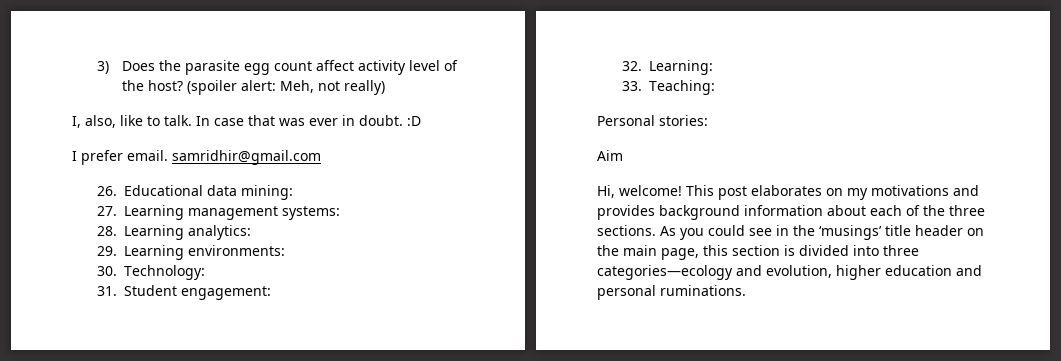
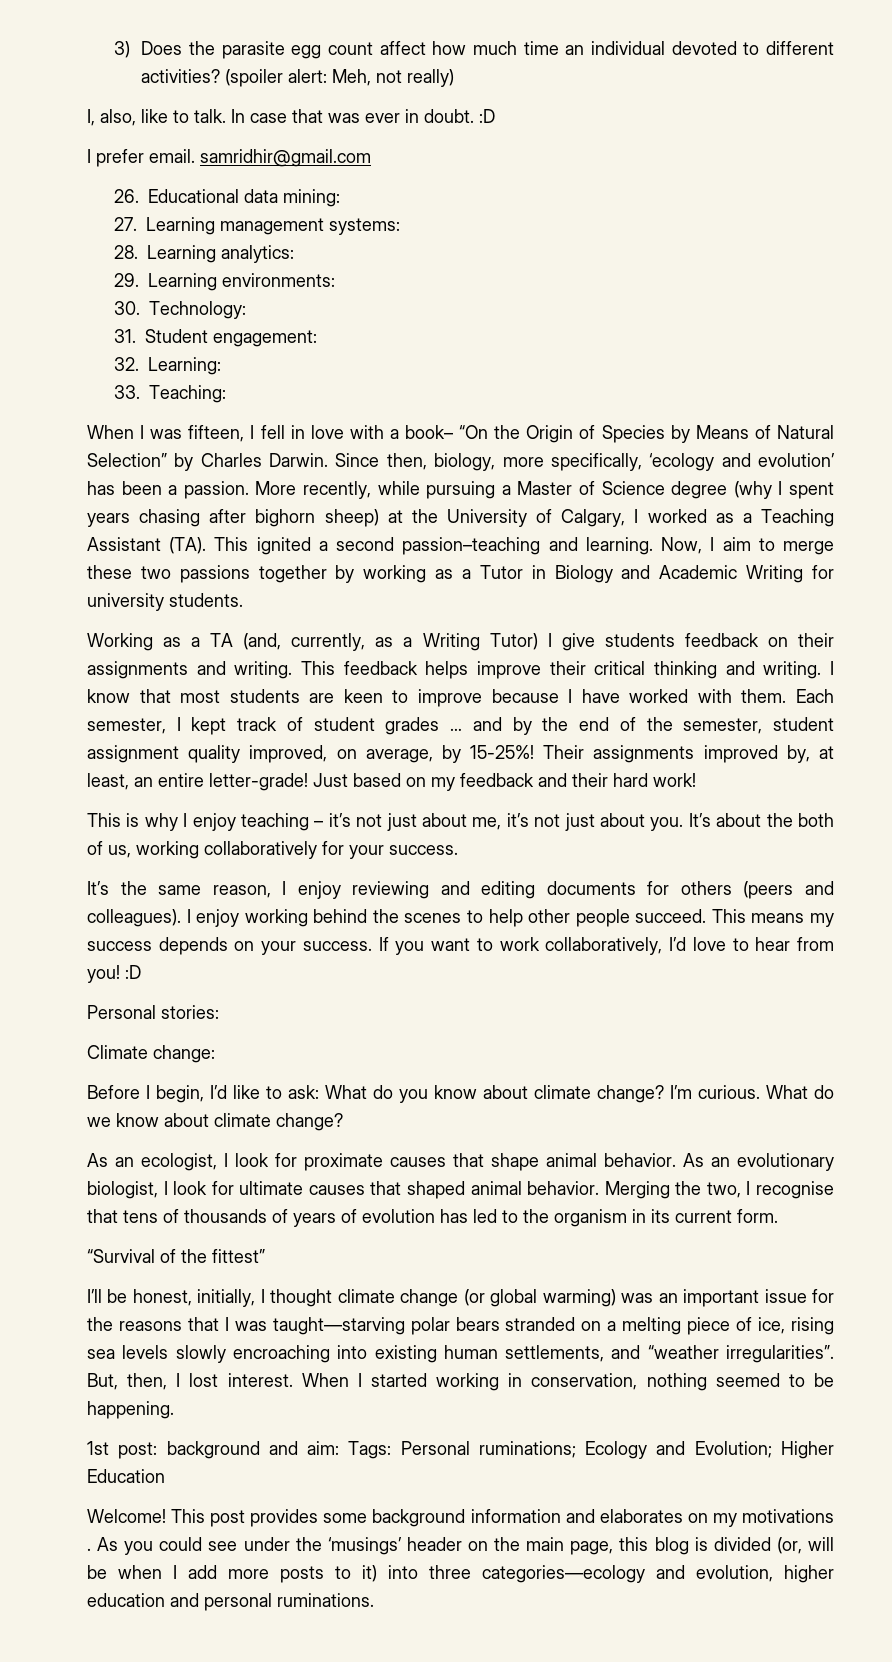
- 3) Does the parasite egg count affect activity level of the host?
+ 3) Does the parasite egg count affect how much time an individual devoted to different activities?
+ When I was fifteen, I fell in love with a book– “On the Origin of Species by Means of Natural Selection” by Charles Darwin. Since then, biology, more specifically, ‘ecology and evolution’ has been a passion. More recently, while pursuing a Master of Science degree (why I spent years chasing after bighorn sheep) at the University of Calgary, I worked as a Teaching Assistant (TA). This ignited a second passion–teaching and learning. Now, I aim to merge these two passions together by working as a Tutor in Biology and Academic Writing for university students.
+ Working as a TA (and, currently, as a Writing Tutor) I give students feedback on their assignments and writing. This feedback helps improve their critical thinking and writing. I know that most students are keen to improve because I have worked with them. Each semester, I kept track of student grades … and by the end of the semester, student assignment quality improved, on average, by 15-25%! Their assignments improved by, at least, an entire letter-grade! Just based on my feedback and their hard work!
+ This is why I enjoy teaching – it’s not just about me, it’s not just about you. It’s about the both of us, working collaboratively for your success.
+ It’s the same reason, I enjoy reviewing and editing documents for others (peers and colleagues). I enjoy working behind the scenes to help other people succeed. This means my success depends on your success. If you want to work collaboratively, I’d love to hear from you! :D
  Personal stories:
- Aim
- Hi, welcome! This post elaborates on my motivations and provides background information about each of the three sections.
+ Climate change:
+ Before I begin, I’d like to ask: What do you know about climate change? I’m curious. What do we know about climate change?
+ As an ecologist, I look for proximate causes that shape animal behavior. As an evolutionary biologist, I look for ultimate causes that shaped animal behavior. Merging the two, I recognise that tens of thousands of years of evolution has led to the organism in its current form.
+ “Survival of the fittest”
+ I’ll be honest, initially, I thought climate change (or global warming) was an important issue for the reasons that I was taught—starving polar bears stranded on a melting piece of ice, rising sea levels slowly encroaching into existing human settlements, and “weather irregularities”. But, then, I lost interest. When I started working in conservation, nothing seemed to be happening.
+ 1st post: background and aim: Tags: Personal ruminations; Ecology and Evolution; Higher Education
+ Welcome! This post provides some background information and elaborates on my motivations .
- As you could see in the ‘musings’ title header on the main page, this section is divided into three categories—ecology and evolution, higher education and personal ruminations.
+ As you could see under the ‘musings’ header on the main page, this blog is divided (or, will be when I add more posts to it) into three categories—ecology and evolution, higher education and personal ruminations.

